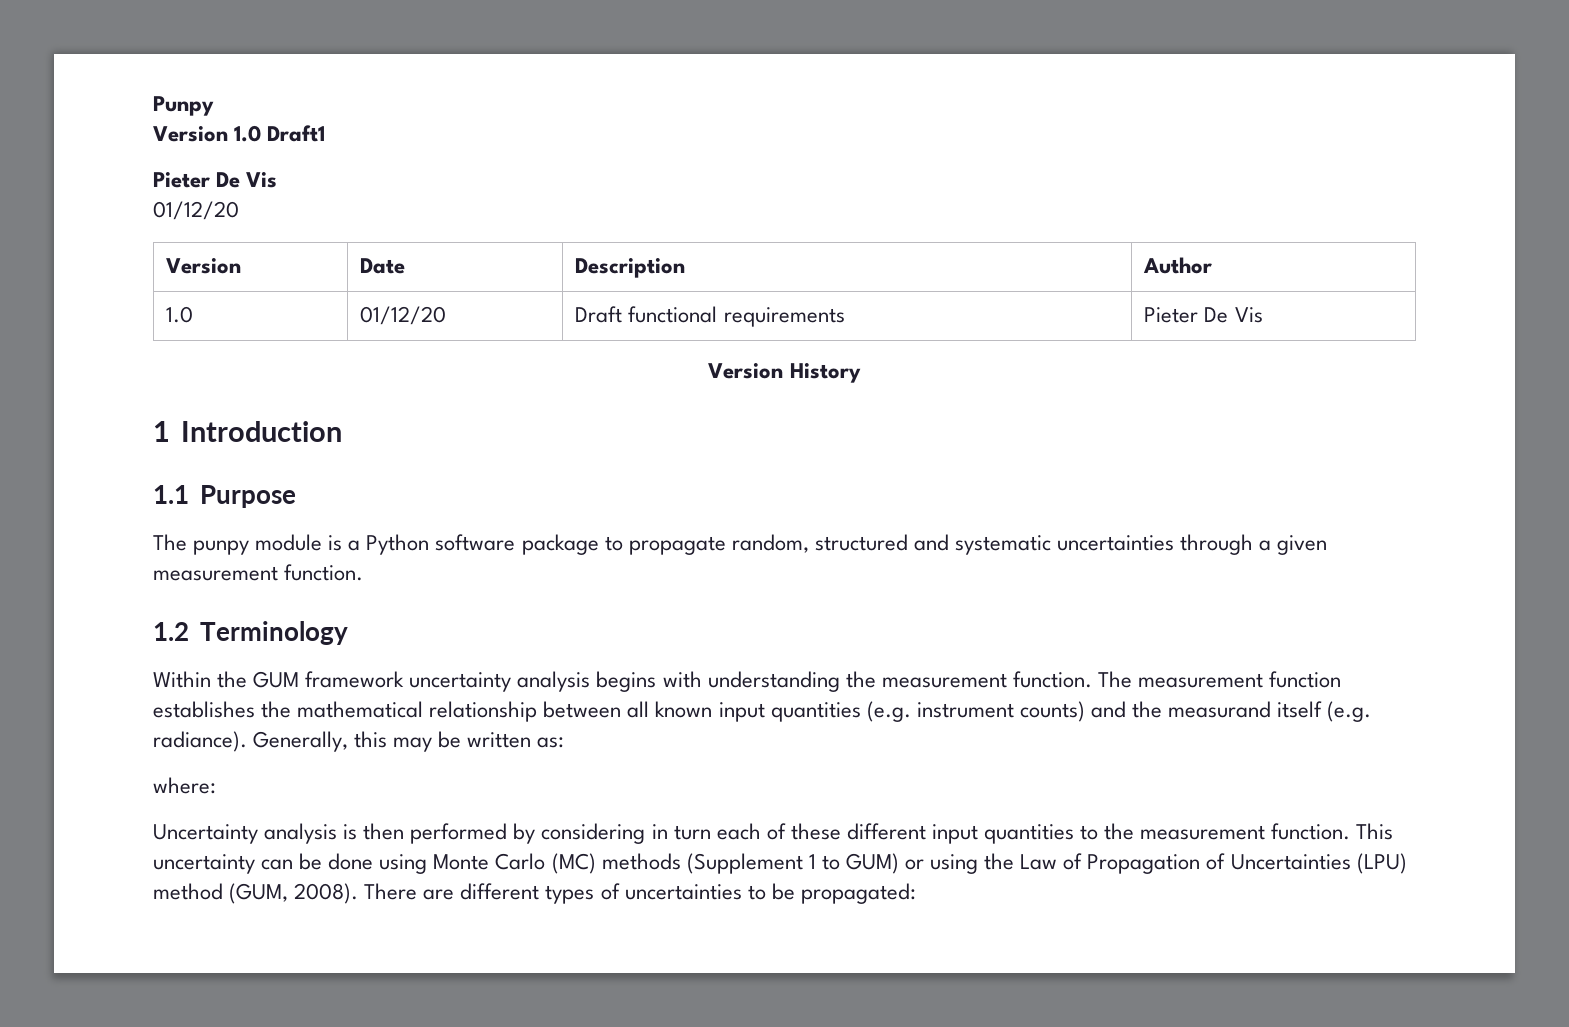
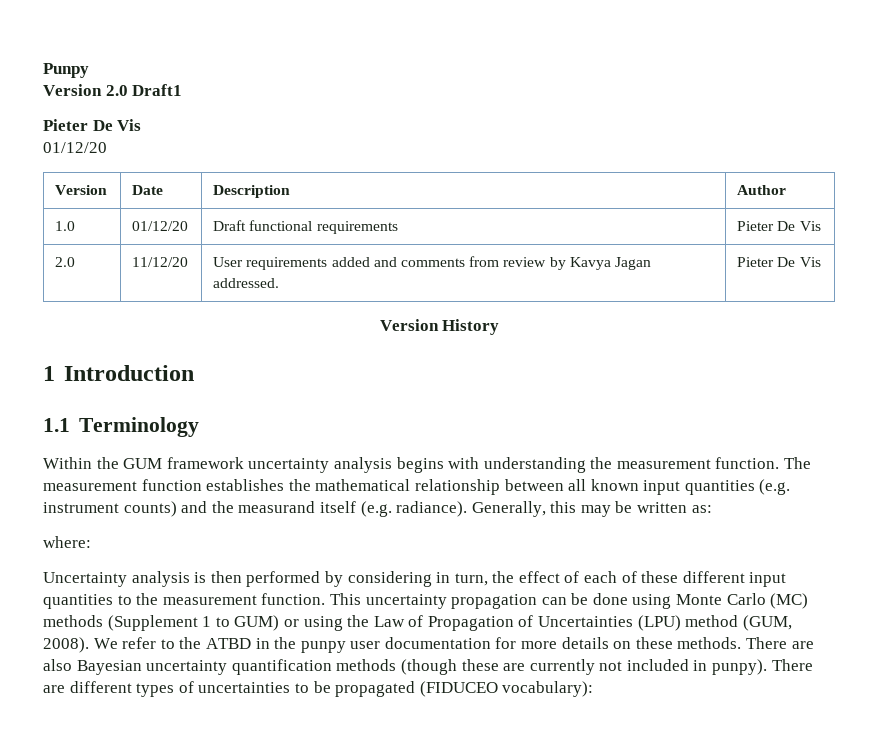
- Version 1.0 Draft1
+ Version 2.0 Draft1
+ 2.0 | 11/12/20 | User requirements added and comments from review by Kavya Jagan addressed. | Pieter De Vis
  Version History
  1 Introduction
- 1.1 Purpose
- The punpy module is a Python software package to propagate random, structured and systematic uncertainties through a given measurement function.
- 1.2 Terminology
+ 1.1 Terminology
- Uncertainty analysis is then performed by considering in turn each of these different input quantities to the measurement function.
+ Uncertainty analysis is then performed by considering in turn, the effect of each of these different input quantities to the measurement function.
- This uncertainty can be done using Monte Carlo (MC) methods (Supplement 1 to GUM) or using the Law of Propagation of Uncertainties (LPU) method (GUM, 2008).
+ This uncertainty propagation can be done using Monte Carlo (MC) methods (Supplement 1 to GUM) or using the Law of Propagation of Uncertainties (LPU) method (GUM, 2008).
+ We refer to the ATBD in the punpy user documentation for more details on these methods. There are also Bayesian uncertainty quantification methods (though these are currently not included in punpy).
- There are different types of uncertainties to be propagated:
+ There are different types of uncertainties to be propagated (FIDUCEO vocabulary):

